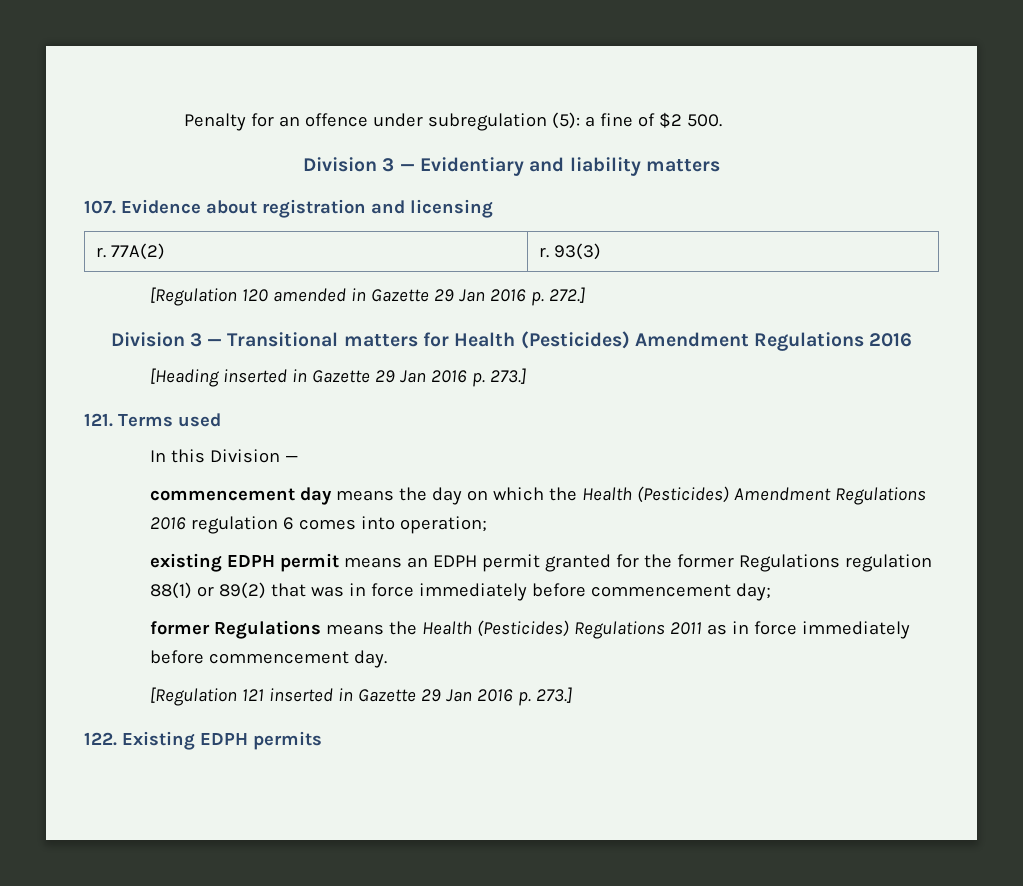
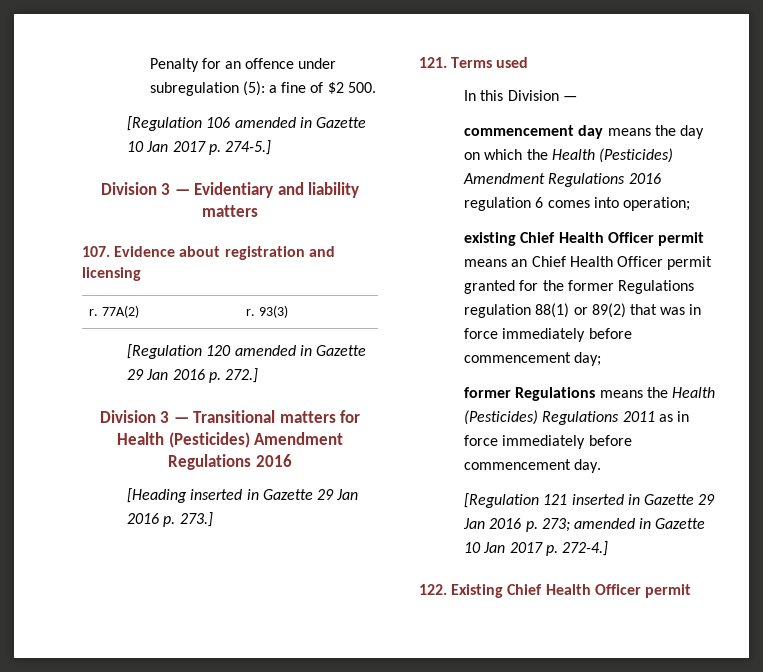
+ [Regulation 106 amended in Gazette 10 Jan 2017 p. 274-5.]
- existing EDPH permit means an EDPH permit granted for the former Regulations regulation 88(1) or 89(2) that was in force immediately before commencement day;
+ existing Chief Health Officer permit means an Chief Health Officer permit granted for the former Regulations regulation 88(1) or 89(2) that was in force immediately before commencement day;
- [Regulation 121 inserted in Gazette 29 Jan 2016 p. 273.]
- 122. Existing EDPH permits
+ [Regulation 121 inserted in Gazette 29 Jan 2016 p. 273; amended in Gazette 10 Jan 2017 p. 272-4.]
+ 122. Existing Chief Health Officer permit

